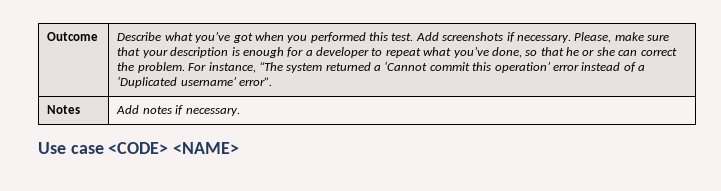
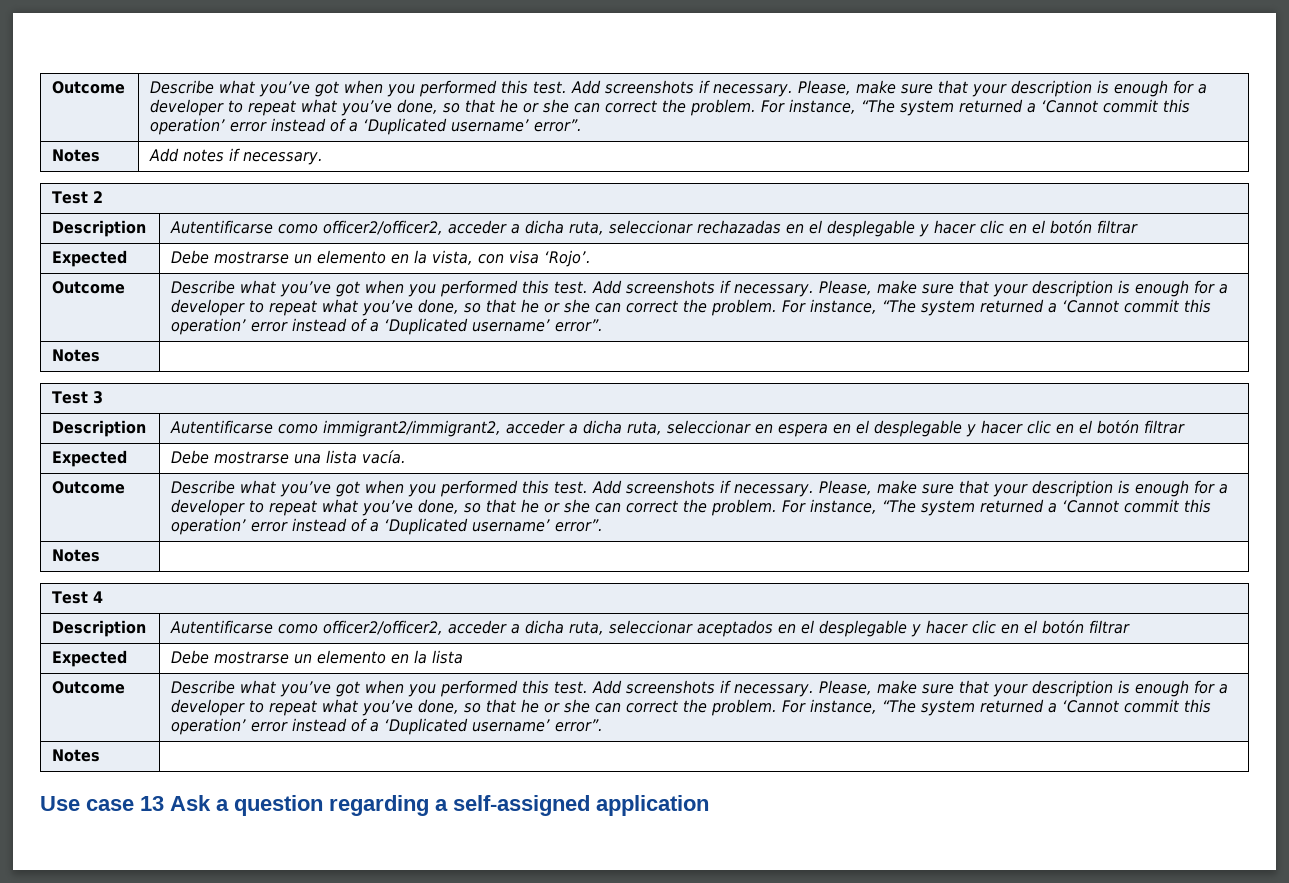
- Use case <CODE> <NAME>
+ Test 2
+ Description | Autentificarse como officer2/officer2, acceder a dicha ruta, seleccionar rechazadas en el desplegable y hacer clic en el botón filtrar
+ Expected | Debe mostrarse un elemento en la vista, con visa ‘Rojo’.
+ Outcome | Describe what you’ve got when you performed this test. Add screenshots if necessary. Please, make sure that your description is enough for a developer to repeat what you’ve done, so that he or she can correct the problem. For instance, “The system returned a ‘Cannot commit this operation’ error instead of a ‘Duplicated username’ error”.
+ Notes |
+ Test 3
+ Description | Autentificarse como immigrant2/immigrant2, acceder a dicha ruta, seleccionar en espera en el desplegable y hacer clic en el botón filtrar
+ Expected | Debe mostrarse una lista vacía.
+ Outcome | Describe what you’ve got when you performed this test. Add screenshots if necessary. Please, make sure that your description is enough for a developer to repeat what you’ve done, so that he or she can correct the problem. For instance, “The system returned a ‘Cannot commit this operation’ error instead of a ‘Duplicated username’ error”.
+ Notes |
+ Test 4
+ Description | Autentificarse como officer2/officer2, acceder a dicha ruta, seleccionar aceptados en el desplegable y hacer clic en el botón filtrar
+ Expected | Debe mostrarse un elemento en la lista
+ Outcome | Describe what you’ve got when you performed this test. Add screenshots if necessary. Please, make sure that your description is enough for a developer to repeat what you’ve done, so that he or she can correct the problem. For instance, “The system returned a ‘Cannot commit this operation’ error instead of a ‘Duplicated username’ error”.
+ Notes |
+ Use case 13 Ask a question regarding a self-assigned application

